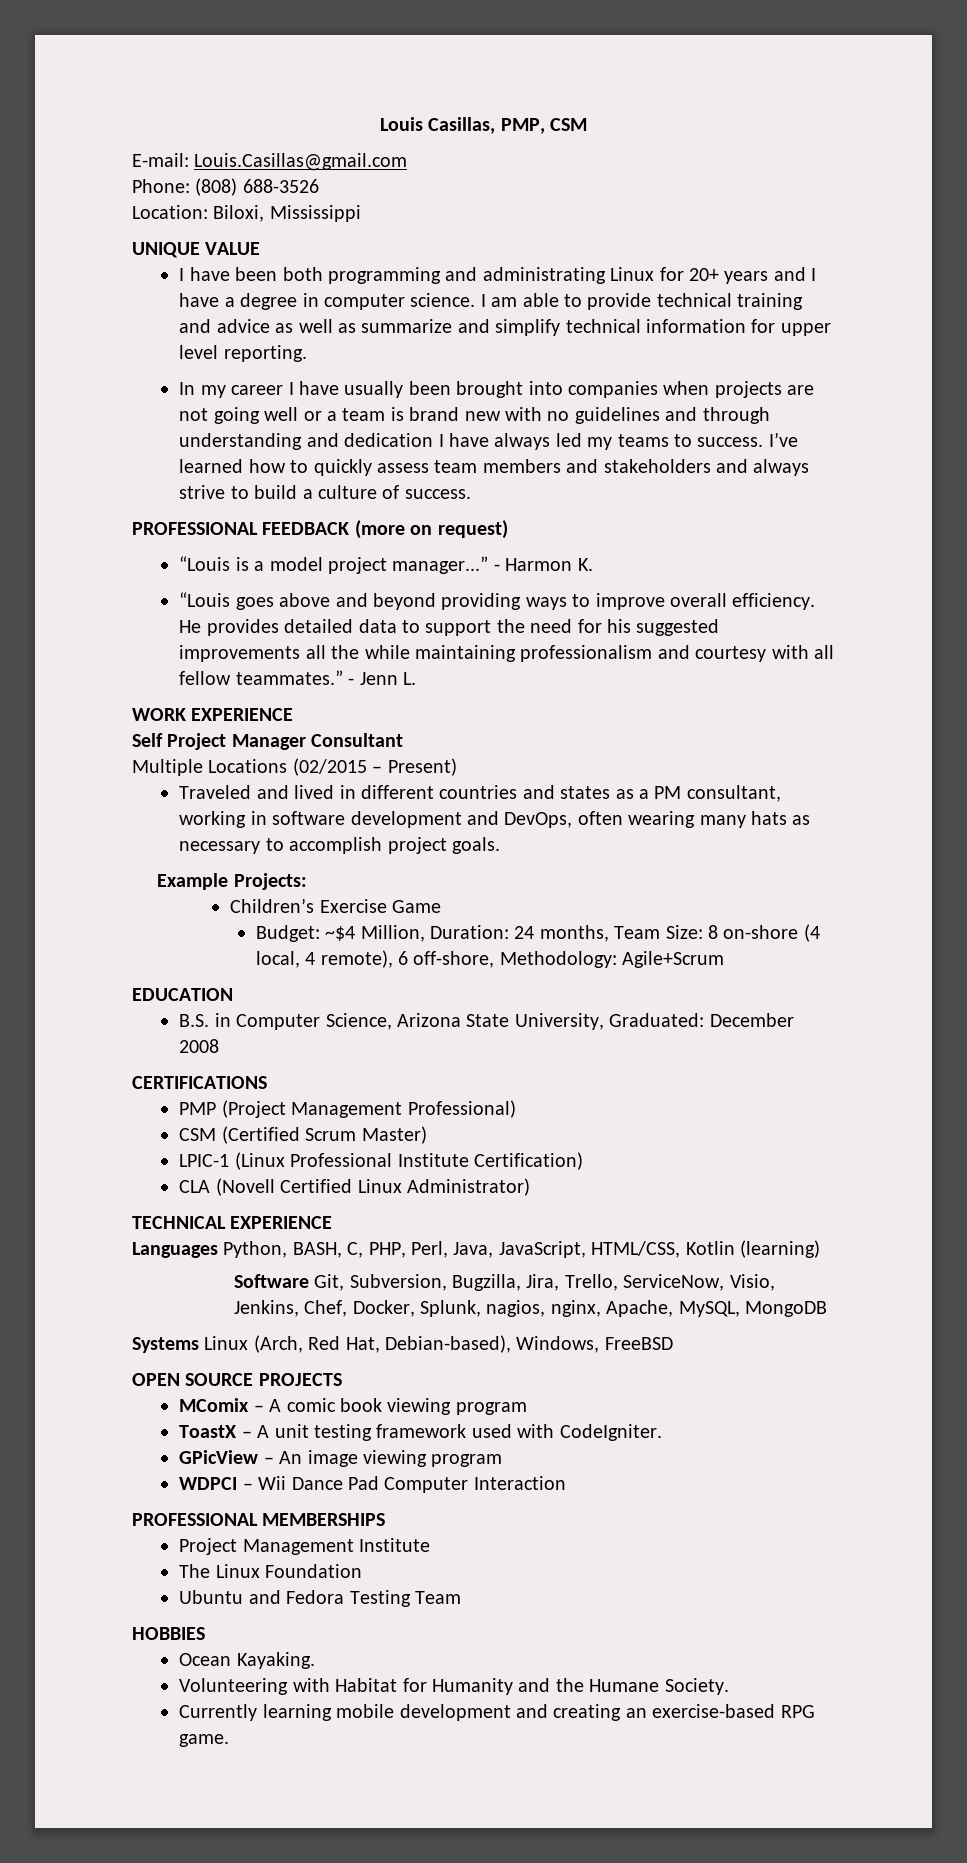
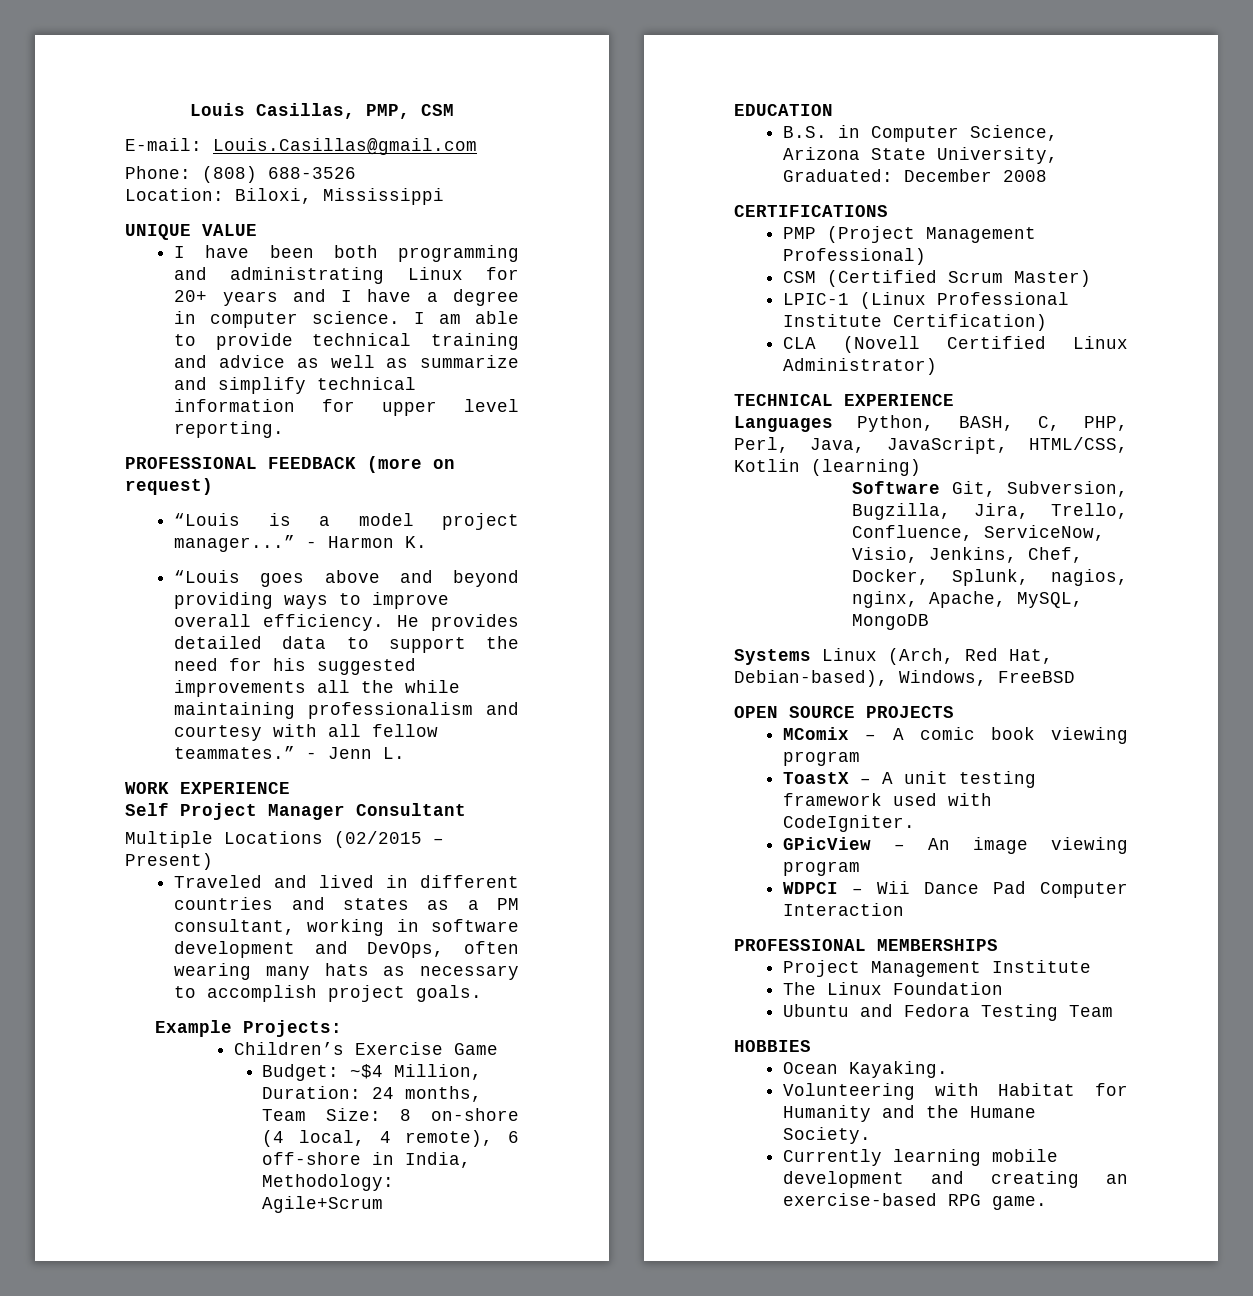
- In my career I have usually been brought into companies when projects are not going well or a team is brand new with no guidelines and through understanding and dedication I have always led my teams to success. I’ve learned how to quickly assess team members and stakeholders and always strive to build a culture of success.
- Budget: ~$4 Million, Duration: 24 months, Team Size: 8 on-shore (4 local, 4 remote), 6 off-shore, Methodology: Agile+Scrum
+ Budget: ~$4 Million, Duration: 24 months, Team Size: 8 on-shore (4 local, 4 remote), 6 off-shore in India, Methodology: Agile+Scrum
- Software Git, Subversion, Bugzilla, Jira, Trello, ServiceNow, Visio, Jenkins, Chef, Docker, Splunk, nagios, nginx, Apache, MySQL, MongoDB
+ Software Git, Subversion, Bugzilla, Jira, Trello, Confluence, ServiceNow, Visio, Jenkins, Chef, Docker, Splunk, nagios, nginx, Apache, MySQL, MongoDB

